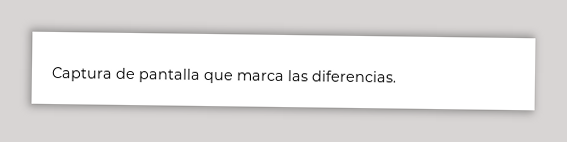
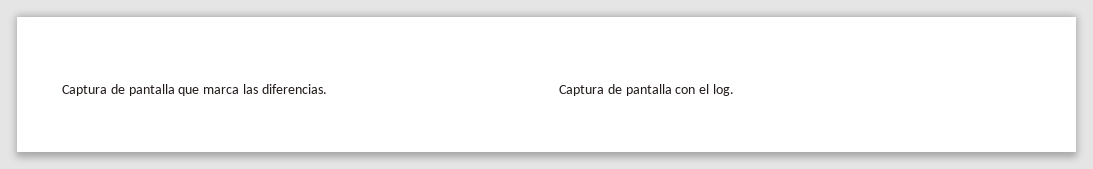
+ Captura de pantalla con el log.

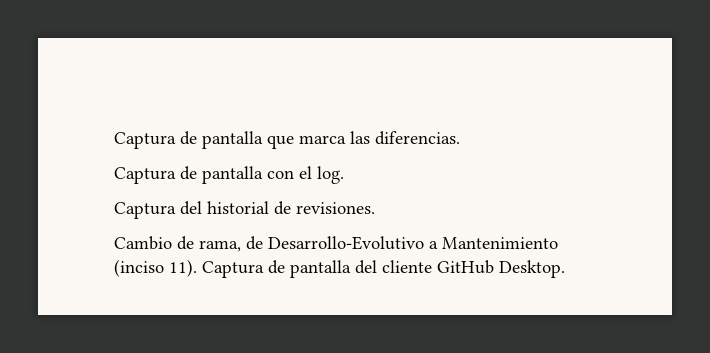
+ Captura del historial de revisiones.
+ Cambio de rama, de Desarrollo-Evolutivo a Mantenimiento (inciso 11). Captura de pantalla del cliente GitHub Desktop.

